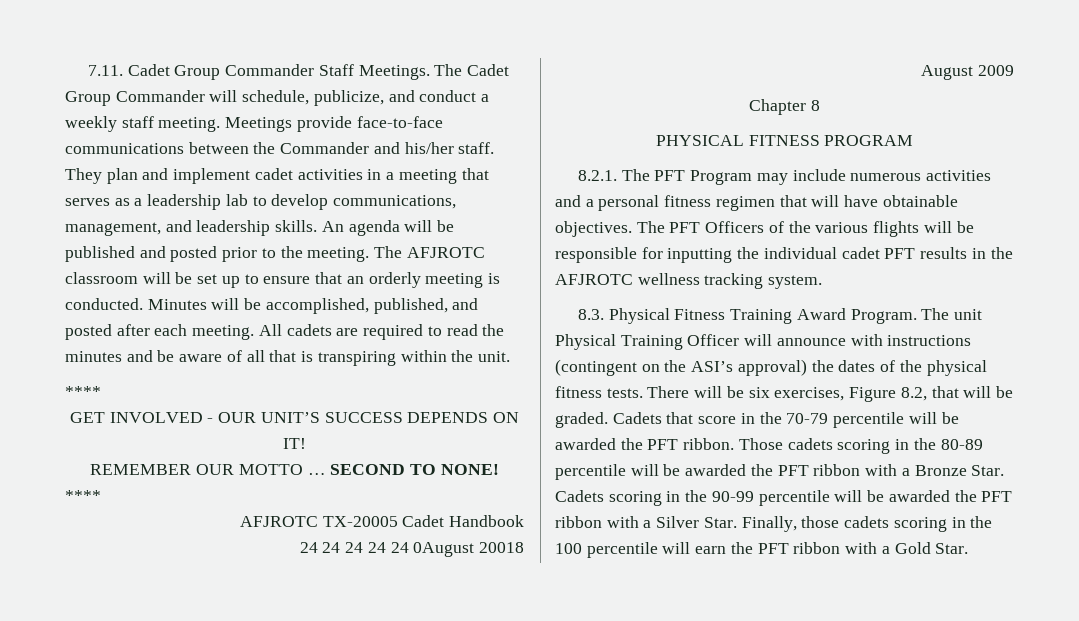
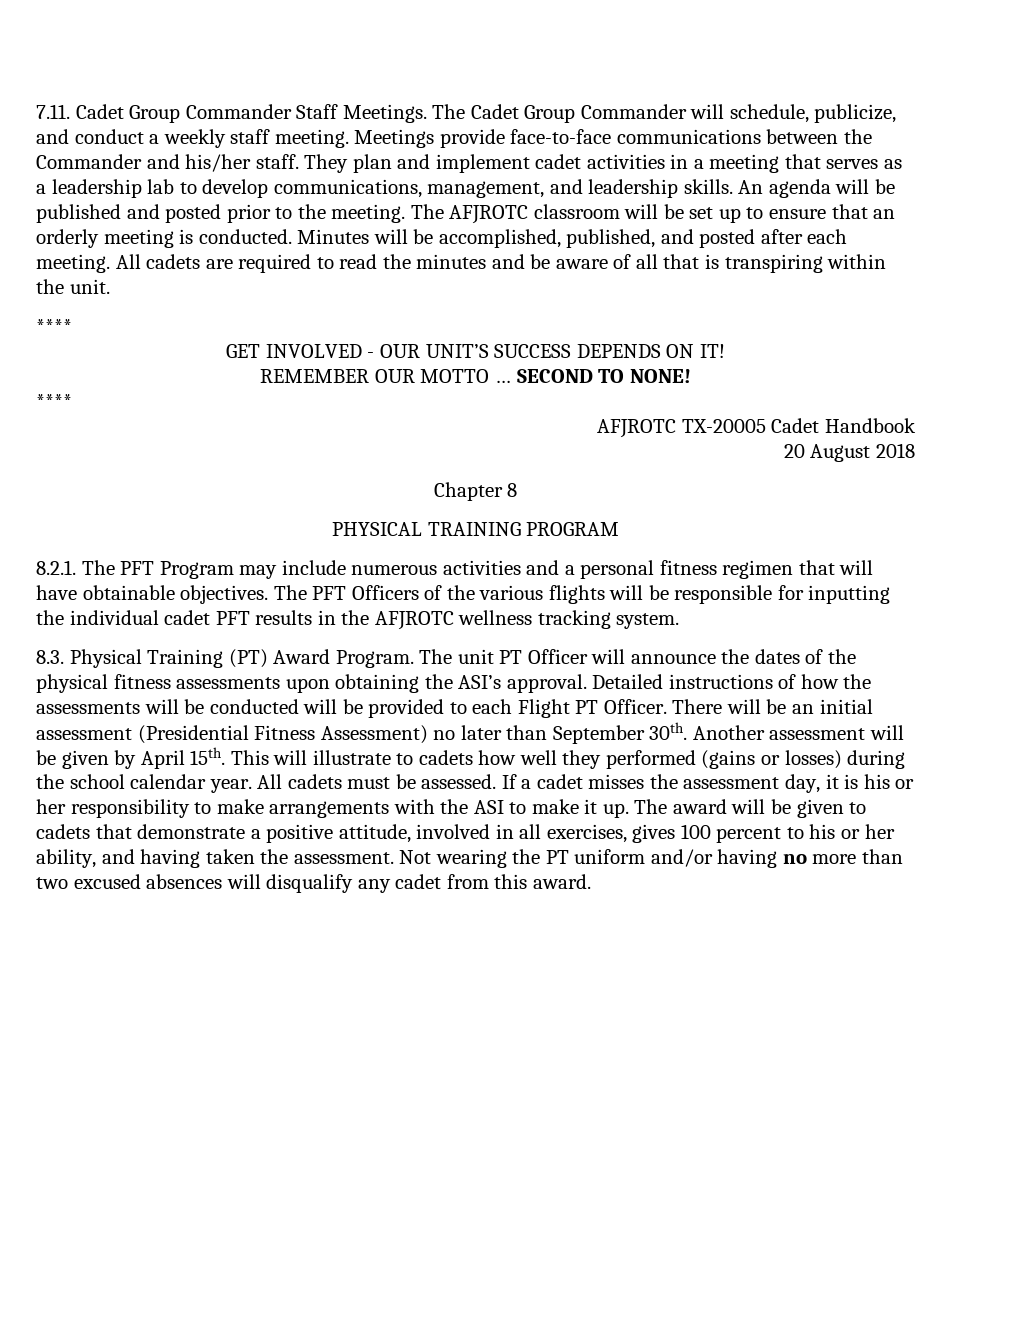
- 24 24 24 24 24 0August 20018
- August 2009
+ 20 August 2018
- PHYSICAL FITNESS PROGRAM
+ PHYSICAL TRAINING PROGRAM
- 8.3. Physical Fitness Training Award Program.
+ 8.3. Physical Training (PT) Award Program.
- The unit Physical Training Officer will announce with instructions (contingent on the ASI’s approval) the dates of the physical fitness tests. There will be six exercises, Figure 8.2, that will be graded. Cadets that score in the 70-79 percentile will be awarded the PFT ribbon. Those cadets scoring in the 80-89 percentile will be awarded the PFT ribbon with a Bronze Star. Cadets scoring in the 90-99 percentile will be awarded the PFT ribbon with a Silver Star. Finally, those cadets scoring in the 100 percentile will earn the PFT ribbon with a Gold Star.
+ The unit PT Officer will announce the dates of the physical fitness assessments upon obtaining the ASI’s approval. Detailed instructions of how the assessments will be conducted will be provided to each Flight PT Officer. There will be an initial assessment (Presidential Fitness Assessment) no later than September 30th. Another assessment will be given by April 15th. This will illustrate to cadets how well they performed (gains or losses) during the school calendar year. All cadets must be assessed. If a cadet misses the assessment day, it is his or her responsibility to make arrangements with the ASI to make it up. The award will be given to cadets that demonstrate a positive attitude, involved in all exercises, gives 100 percent to his or her ability, and having taken the assessment. Not wearing the PT uniform and/or having no more than two excused absences will disqualify any cadet from this award.

